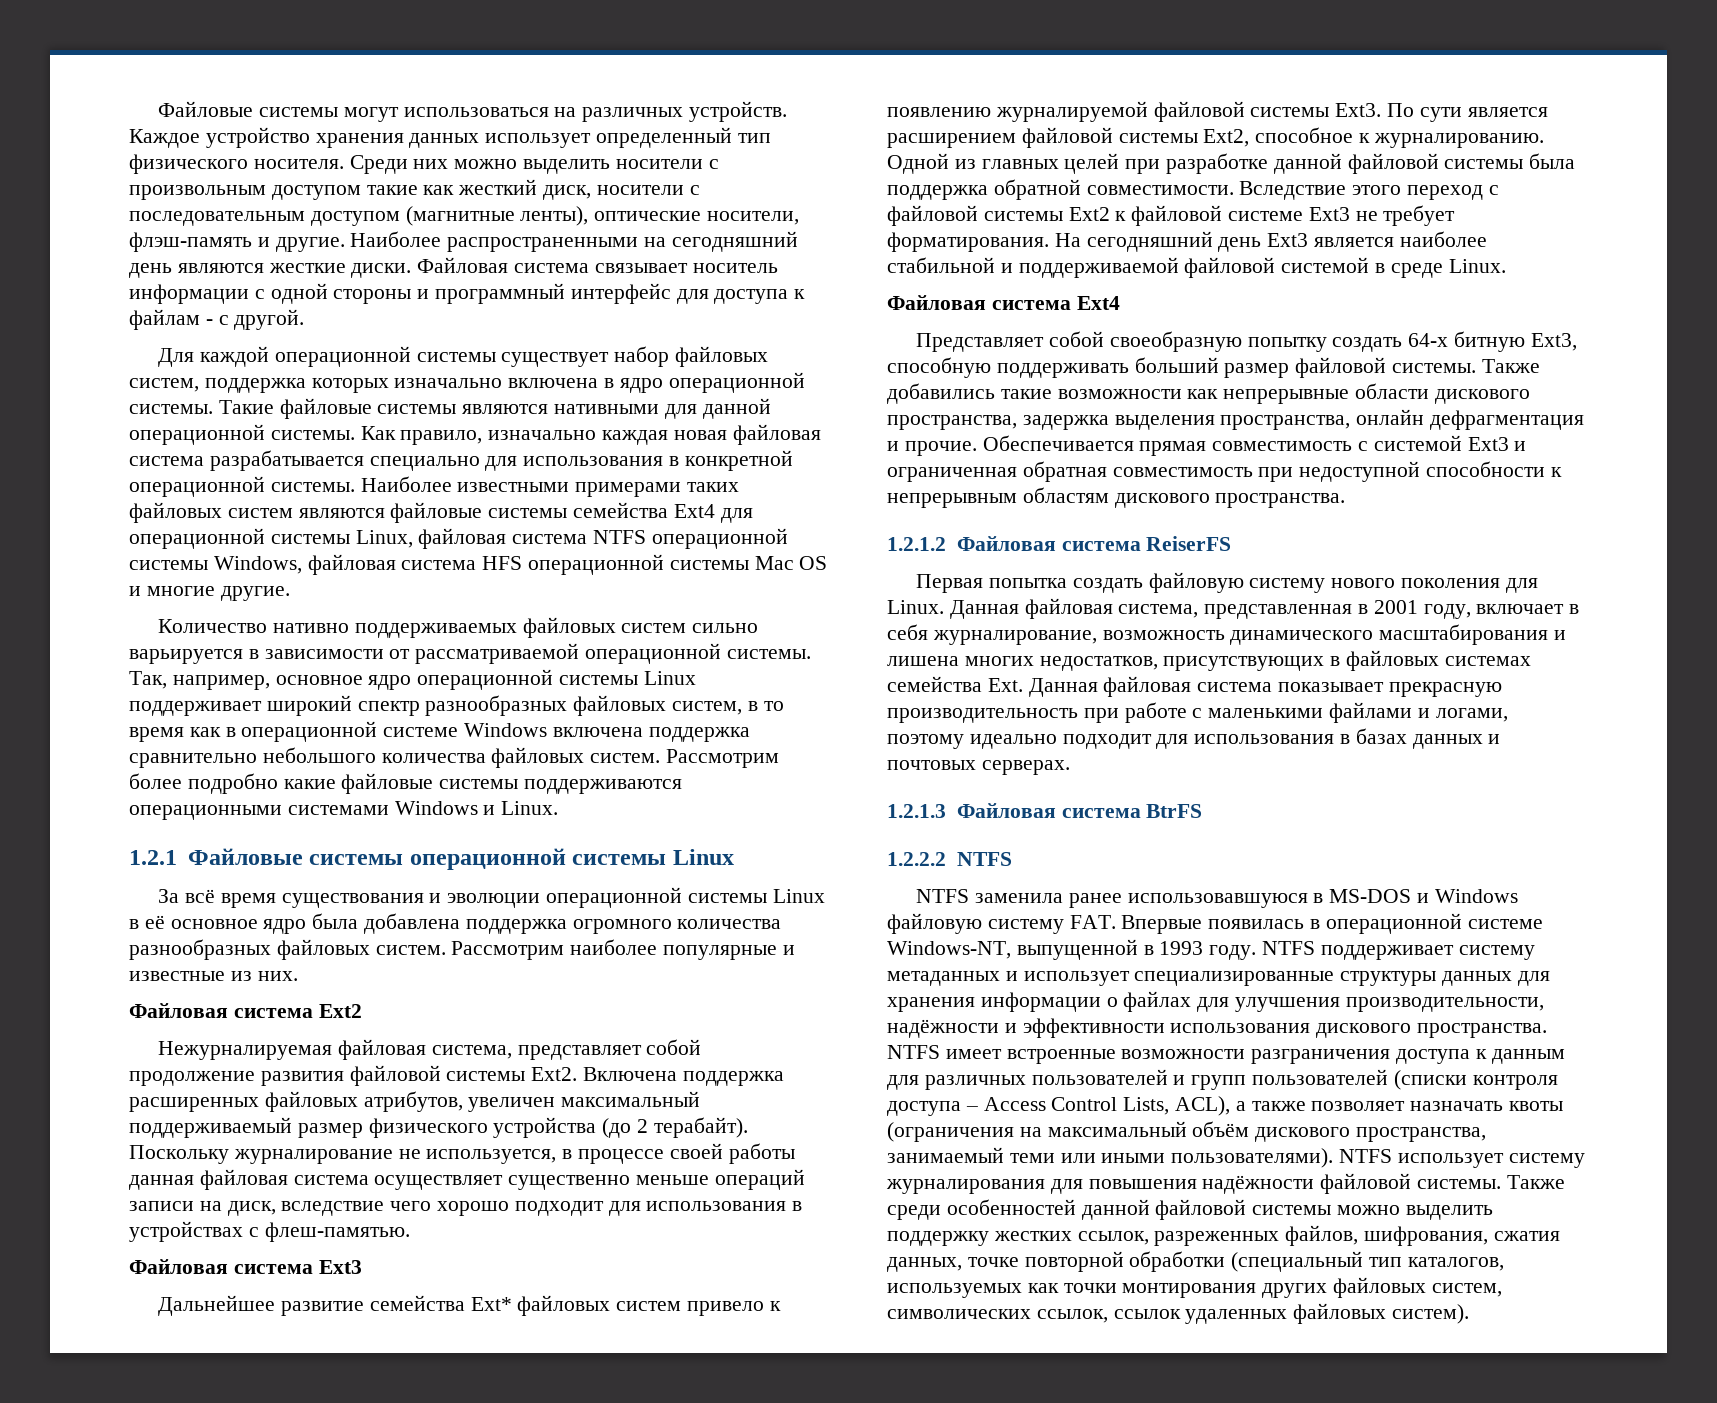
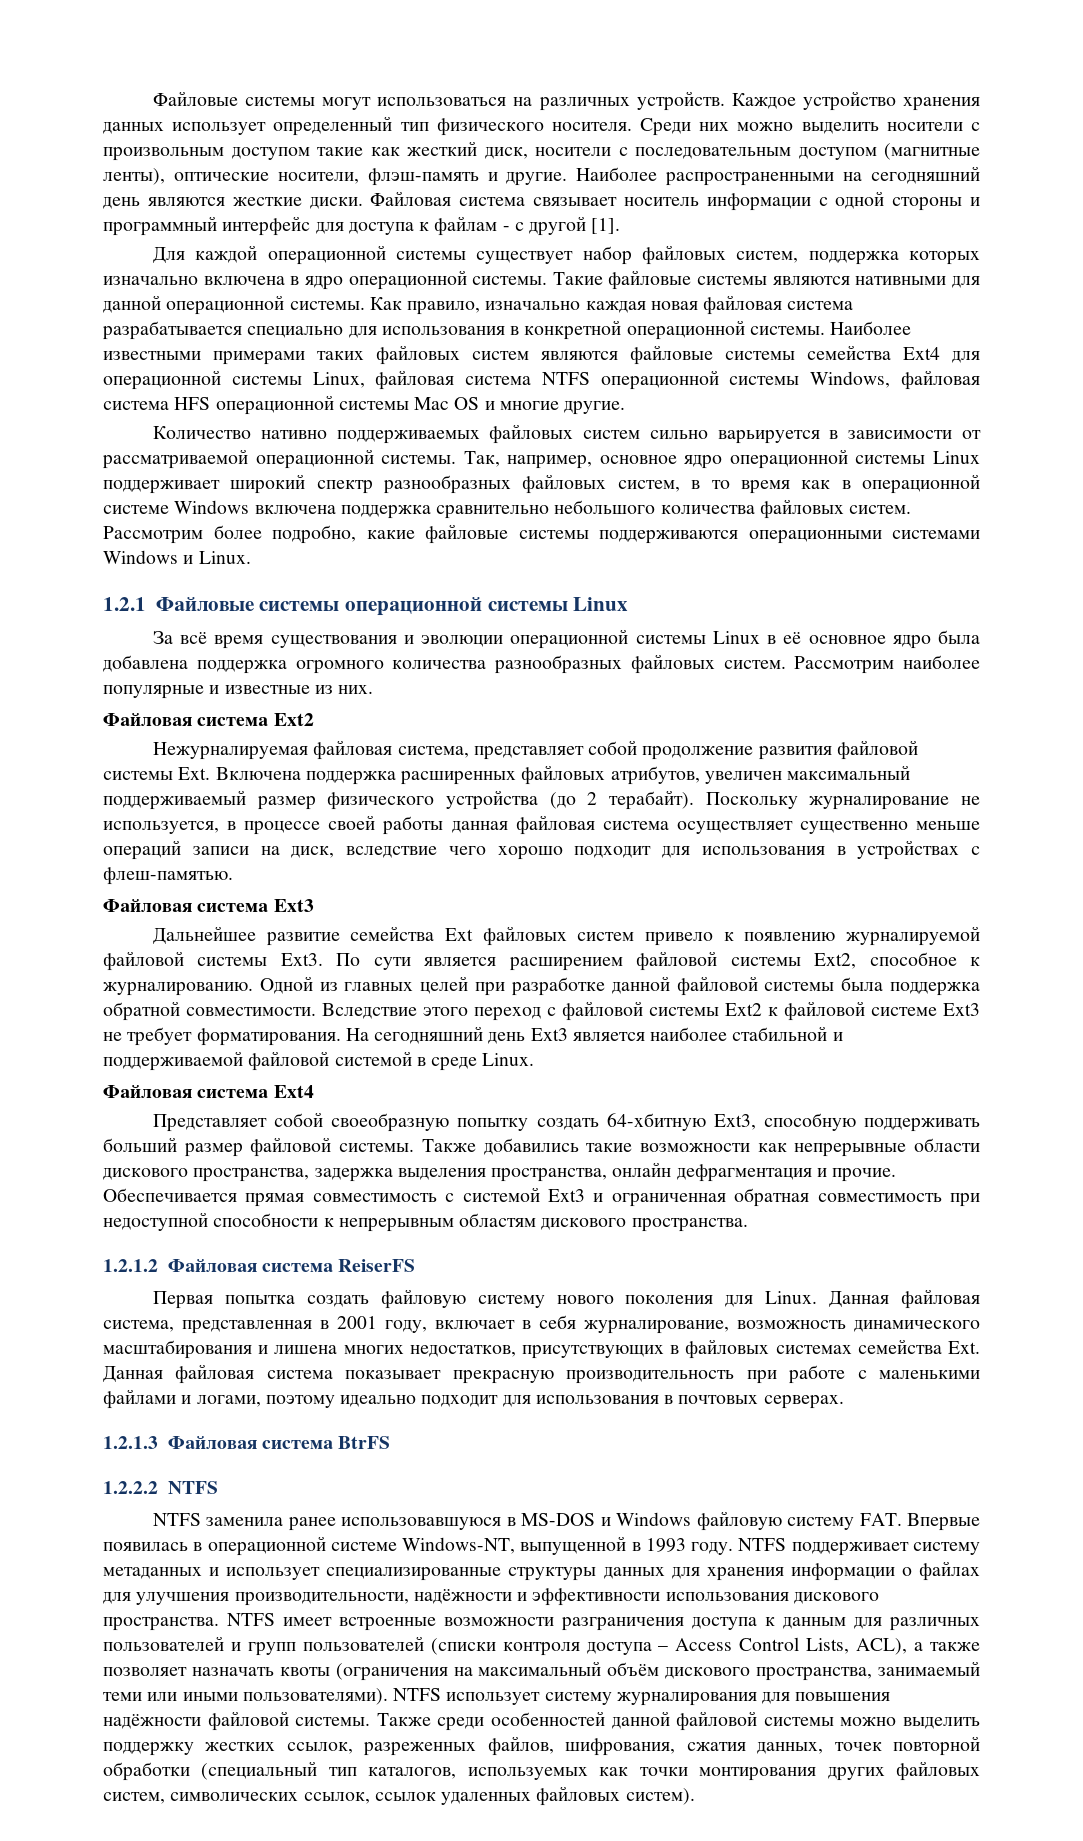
- Файловая система связывает носитель информации с одной стороны и программный интерфейс для доступа к файлам - с другой.
+ Файловая система связывает носитель информации с одной стороны и программный интерфейс для доступа к файлам - с другой [1].
- Рассмотрим более подробно какие файловые системы поддерживаются операционными системами Windows и Linux.
+ Рассмотрим более подробно, какие файловые системы поддерживаются операционными системами Windows и Linux.
- Нежурналируемая файловая система, представляет собой продолжение развития файловой системы Ext2. Включена поддержка расширенных файловых атрибутов, увеличен максимальный поддерживаемый размер физического устройства (до 2 терабайт).
+ Нежурналируемая файловая система, представляет собой продолжение развития файловой системы Ext. Включена поддержка расширенных файловых атрибутов, увеличен максимальный поддерживаемый размер физического устройства (до 2 терабайт).
- Дальнейшее развитие семейства Ext* файловых систем привело к появлению журналируемой файловой системы Ext3.
+ Дальнейшее развитие семейства Ext файловых систем привело к появлению журналируемой файловой системы Ext3.
- Представляет собой своеобразную попытку создать 64-х битную Ext3, способную поддерживать больший размер файловой системы.
+ Представляет собой своеобразную попытку создать 64-хбитную Ext3, способную поддерживать больший размер файловой системы.
- Данная файловая система, представленная в 2001 году, включает в себя журналирование, возможность динамического масштабирования и лишена многих недостатков, присутствующих в файловых системах семейства Ext. Данная файловая система показывает прекрасную производительность при работе с маленькими файлами и логами, поэтому идеально подходит для использования в базах данных и почтовых серверах.
+ Данная файловая система, представленная в 2001 году, включает в себя журналирование, возможность динамического масштабирования и лишена многих недостатков, присутствующих в файловых системах семейства Ext. Данная файловая система показывает прекрасную производительность при работе с маленькими файлами и логами, поэтому идеально подходит для использования в почтовых серверах.
- Также среди особенностей данной файловой системы можно выделить поддержку жестких ссылок, разреженных файлов, шифрования, сжатия данных, точке повторной обработки (специальный тип каталогов, используемых как точки монтирования других файловых систем, символических ссылок, ссылок удаленных файловых систем).
+ Также среди особенностей данной файловой системы можно выделить поддержку жестких ссылок, разреженных файлов, шифрования, сжатия данных, точек повторной обработки (специальный тип каталогов, используемых как точки монтирования других файловых систем, символических ссылок, ссылок удаленных файловых систем).

